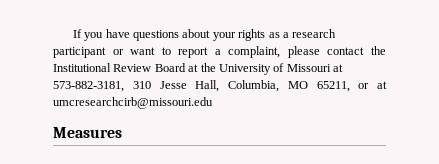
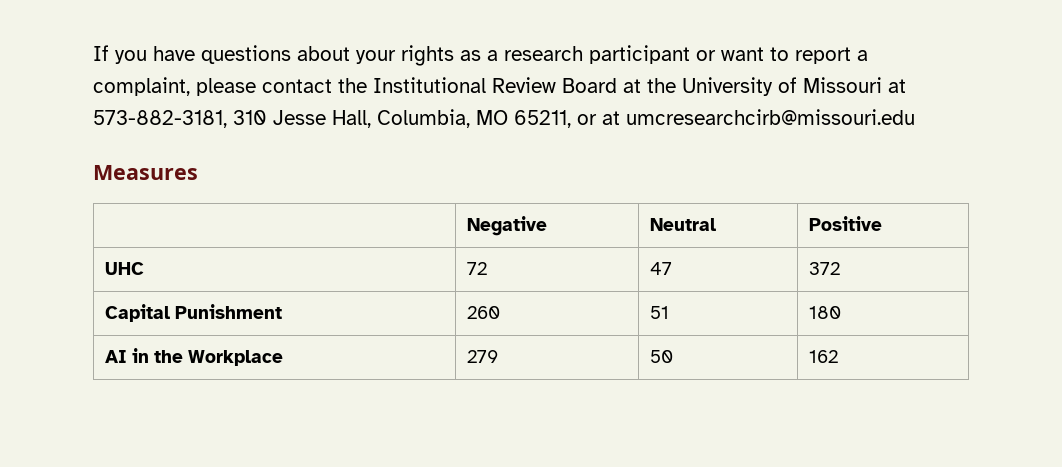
+ | Negative | Neutral | Positive
+ UHC | 72 | 47 | 372
+ Capital Punishment | 260 | 51 | 180
+ AI in the Workplace | 279 | 50 | 162

